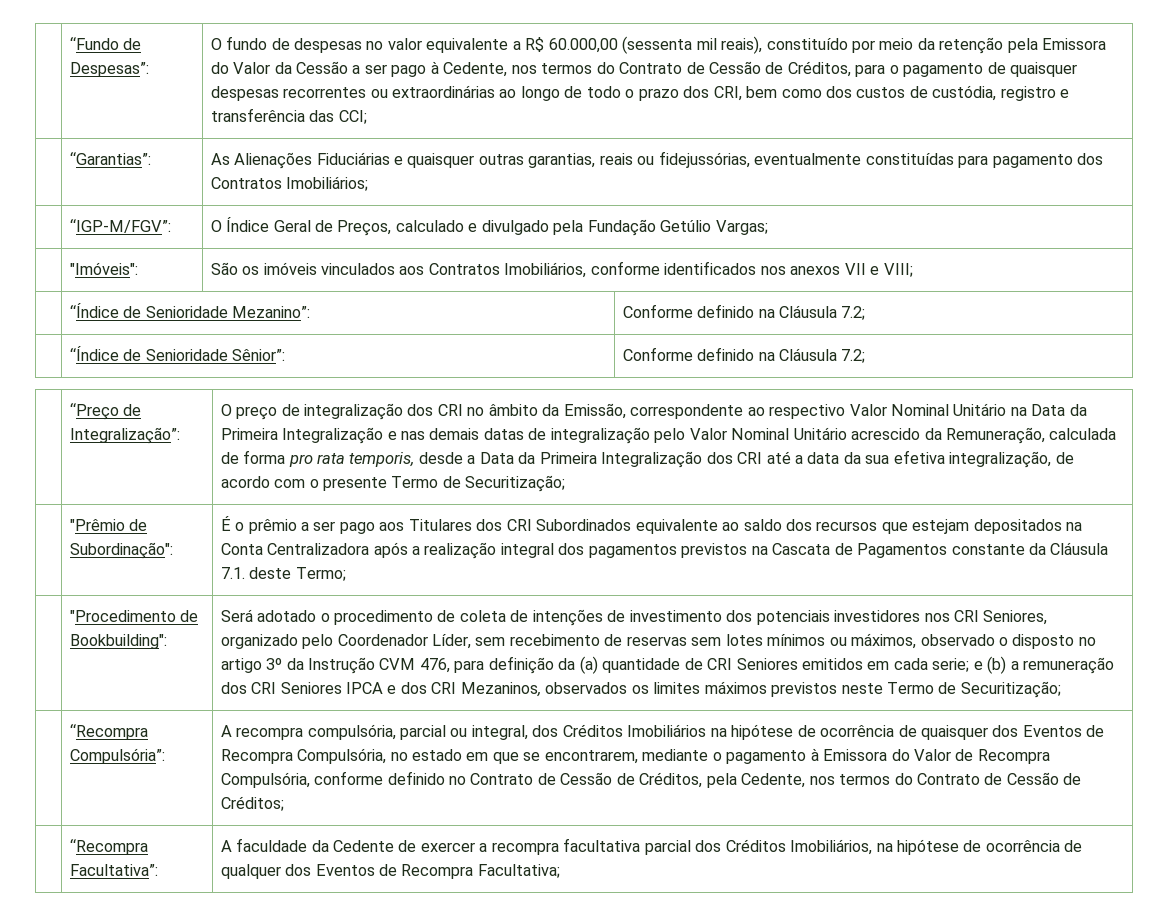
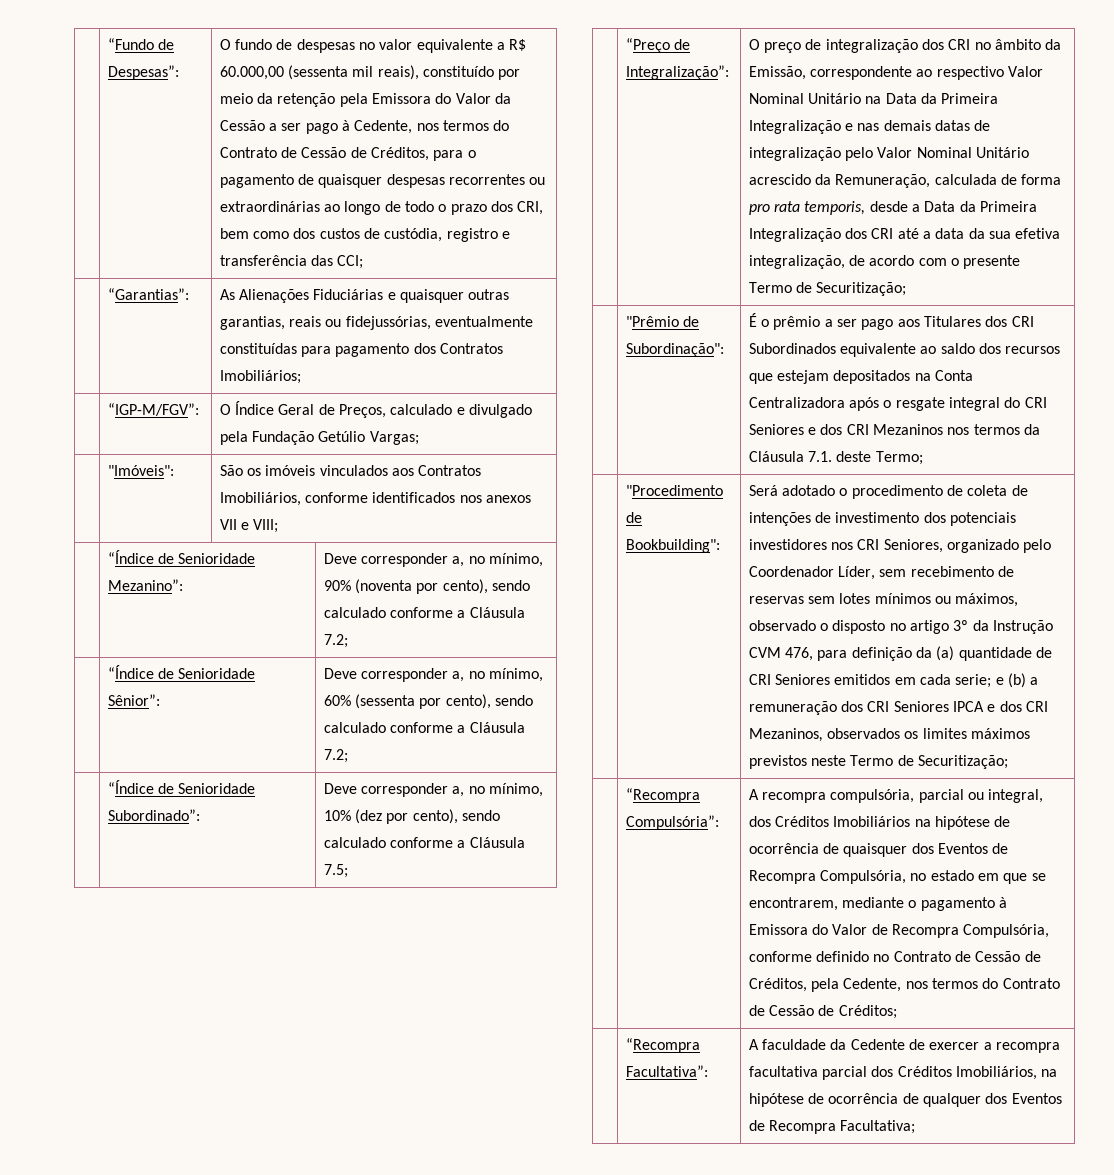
- | “Índice de Senioridade Mezanino”: | Conforme definido na Cláusula 7.2;
+ | “Índice de Senioridade Mezanino”: | Deve corresponder a, no mínimo, 90% (noventa por cento), sendo calculado conforme a Cláusula 7.2;
- | “Índice de Senioridade Sênior”: | Conforme definido na Cláusula 7.2;
+ | “Índice de Senioridade Sênior”: | Deve corresponder a, no mínimo, 60% (sessenta por cento), sendo calculado conforme a Cláusula 7.2;
+ | “Índice de Senioridade Subordinado”: | Deve corresponder a, no mínimo, 10% (dez por cento), sendo calculado conforme a Cláusula 7.5;
- É o prêmio a ser pago aos Titulares dos CRI Subordinados equivalente ao saldo dos recursos que estejam depositados na Conta Centralizadora após a realização integral dos pagamentos previstos na Cascata de Pagamentos constante da Cláusula 7.1. deste Termo;
+ É o prêmio a ser pago aos Titulares dos CRI Subordinados equivalente ao saldo dos recursos que estejam depositados na Conta Centralizadora após o resgate integral do CRI Seniores e dos CRI Mezaninos nos termos da Cláusula 7.1. deste Termo;

